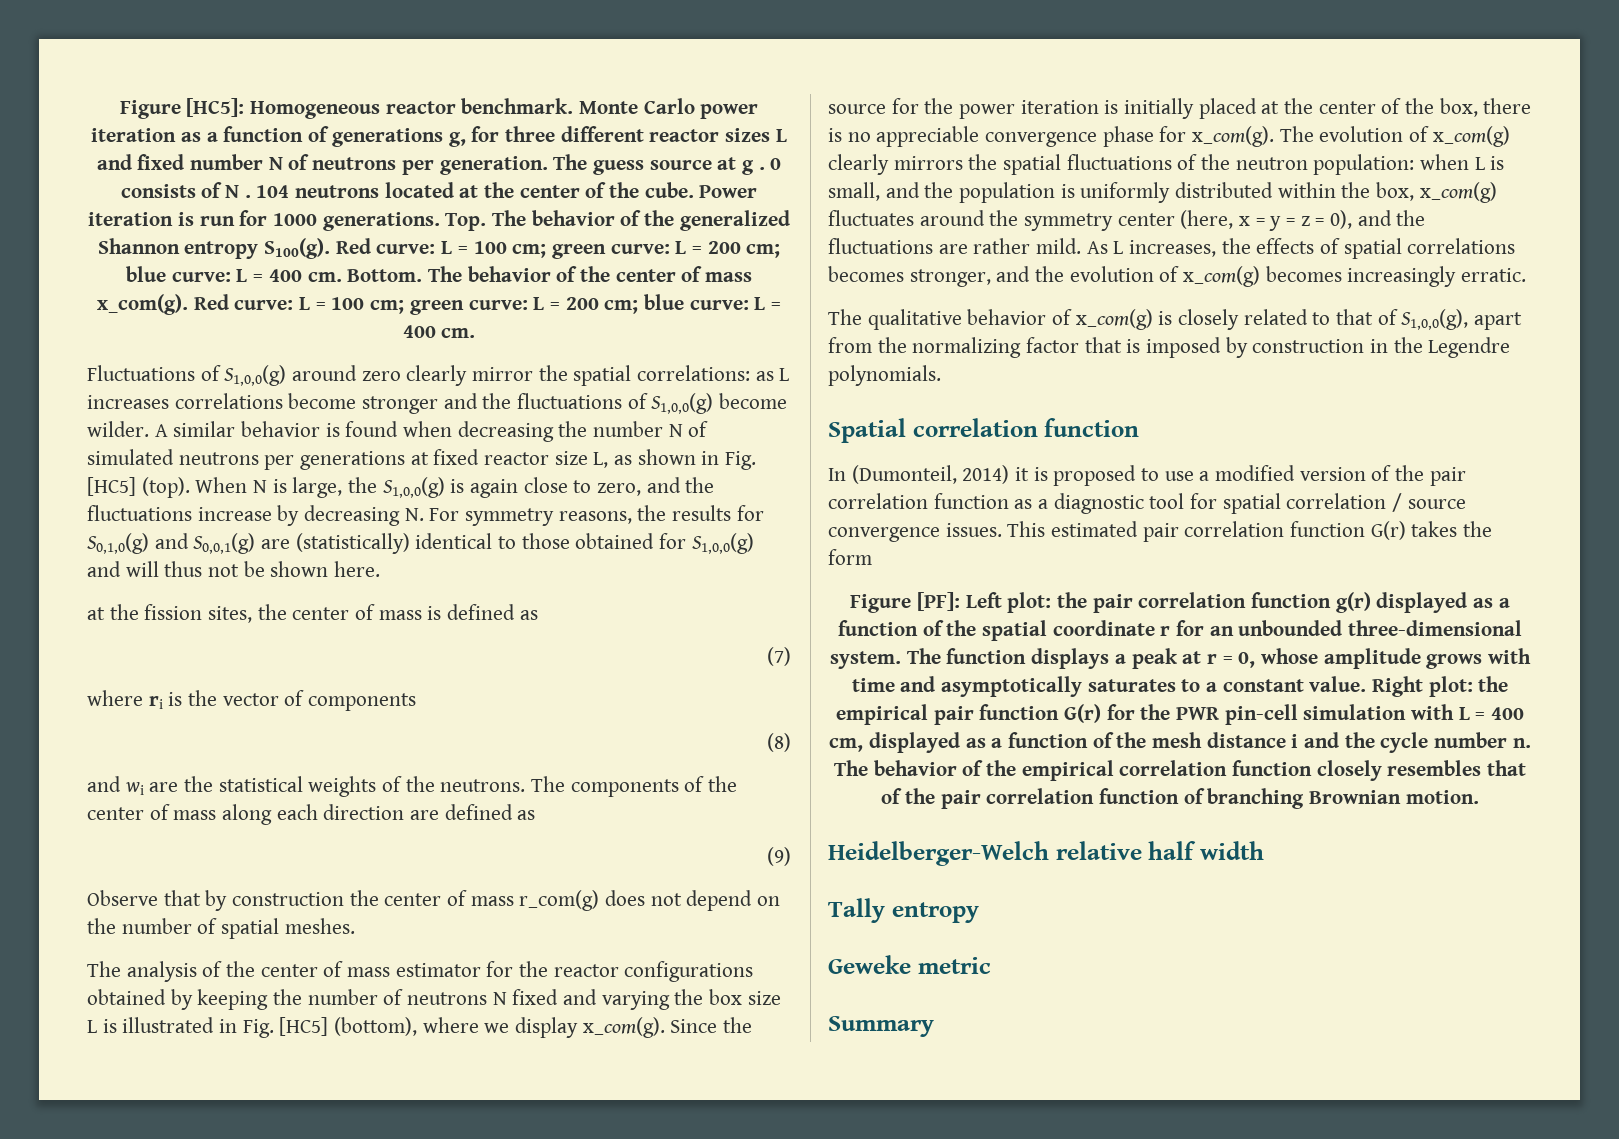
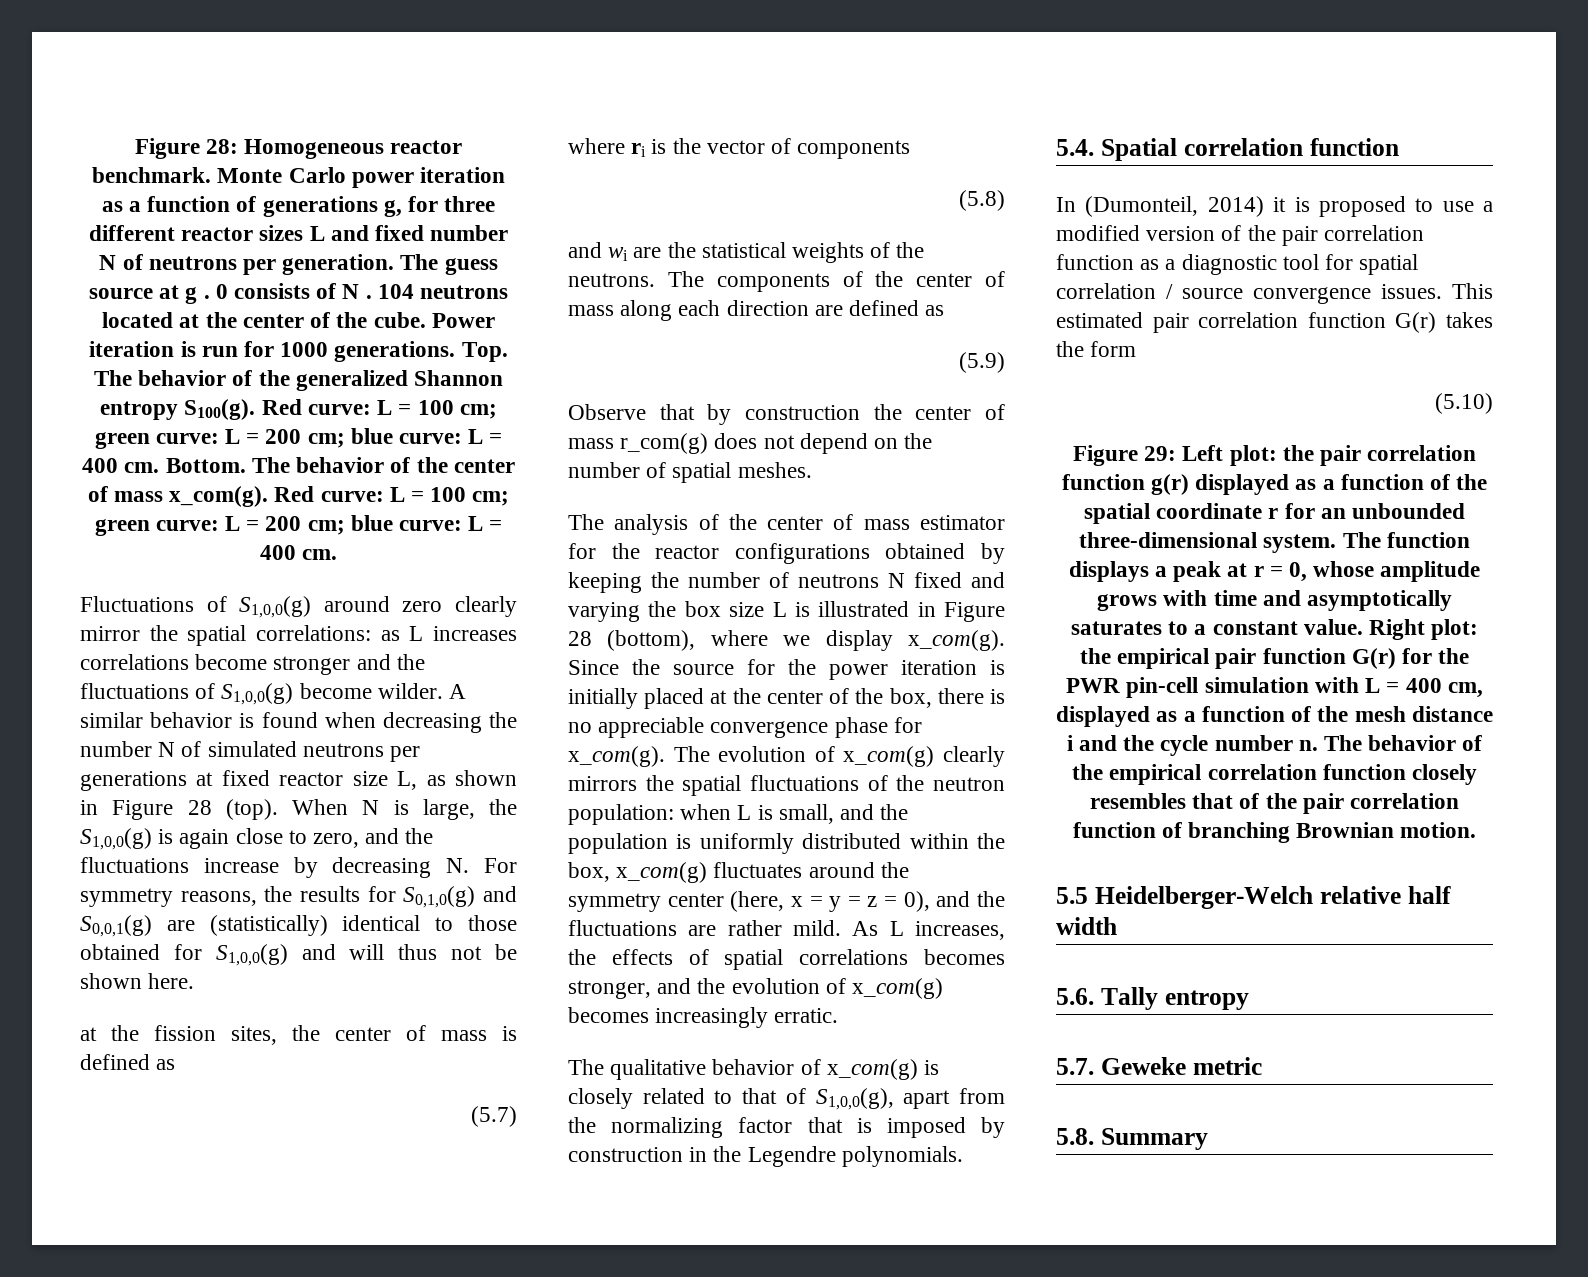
- Figure [HC5]: Homogeneous reactor benchmark.
+ Figure 28: Homogeneous reactor benchmark.
- A similar behavior is found when decreasing the number N of simulated neutrons per generations at fixed reactor size L, as shown in Fig. [HC5] (top).
+ A similar behavior is found when decreasing the number N of simulated neutrons per generations at fixed reactor size L, as shown in Figure 28 (top).
- (7)
+ (5.7)
- (8)
+ (5.8)
- (9)
+ (5.9)
- The analysis of the center of mass estimator for the reactor configurations obtained by keeping the number of neutrons N fixed and varying the box size L is illustrated in Fig. [HC5] (bottom), where we display x_com(g).
+ The analysis of the center of mass estimator for the reactor configurations obtained by keeping the number of neutrons N fixed and varying the box size L is illustrated in Figure 28 (bottom), where we display x_com(g).
- Spatial correlation function
+ 5.4. Spatial correlation function
- Figure [PF]: Left plot: the pair correlation function g(r) displayed as a function of the spatial coordinate r for an unbounded three-dimensional system.
+ (5.10)
+ Figure 29: Left plot: the pair correlation function g(r) displayed as a function of the spatial coordinate r for an unbounded three-dimensional system.
- Heidelberger-Welch relative half width
+ 5.5 Heidelberger-Welch relative half width
- Tally entropy
+ 5.6. Tally entropy
- Geweke metric
+ 5.7. Geweke metric
- Summary
+ 5.8. Summary

